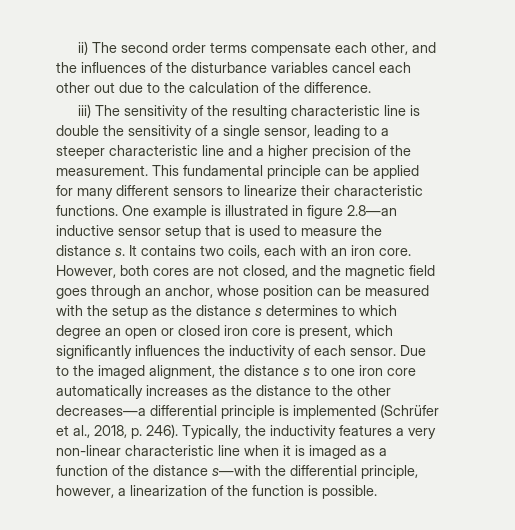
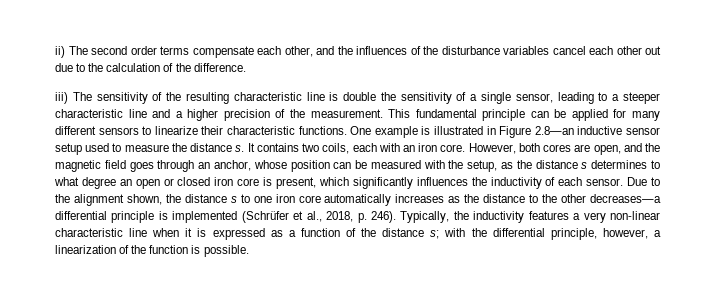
- One example is illustrated in figure 2.8—an inductive sensor setup that is used to measure the distance s.
+ One example is illustrated in Figure 2.8—an inductive sensor setup used to measure the distance s.
- However, both cores are not closed, and the magnetic field goes through an anchor, whose position can be measured with the setup as the distance s determines to which degree an open or closed iron core is present, which significantly influences the inductivity of each sensor.
+ However, both cores are open, and the magnetic field goes through an anchor, whose position can be measured with the setup, as the distance s determines to what degree an open or closed iron core is present, which significantly influences the inductivity of each sensor.
- Due to the imaged alignment, the distance s to one iron core automatically increases as the distance to the other decreases—a differential principle is implemented (Schrüfer et al., 2018, p. 246).
+ Due to the alignment shown, the distance s to one iron core automatically increases as the distance to the other decreases—a differential principle is implemented (Schrüfer et al., 2018, p. 246).
- Typically, the inductivity features a very non-linear characteristic line when it is imaged as a function of the distance s—with the differential principle, however, a linearization of the function is possible.
+ Typically, the inductivity features a very non-linear characteristic line when it is expressed as a function of the distance s; with the differential principle, however, a linearization of the function is possible.

